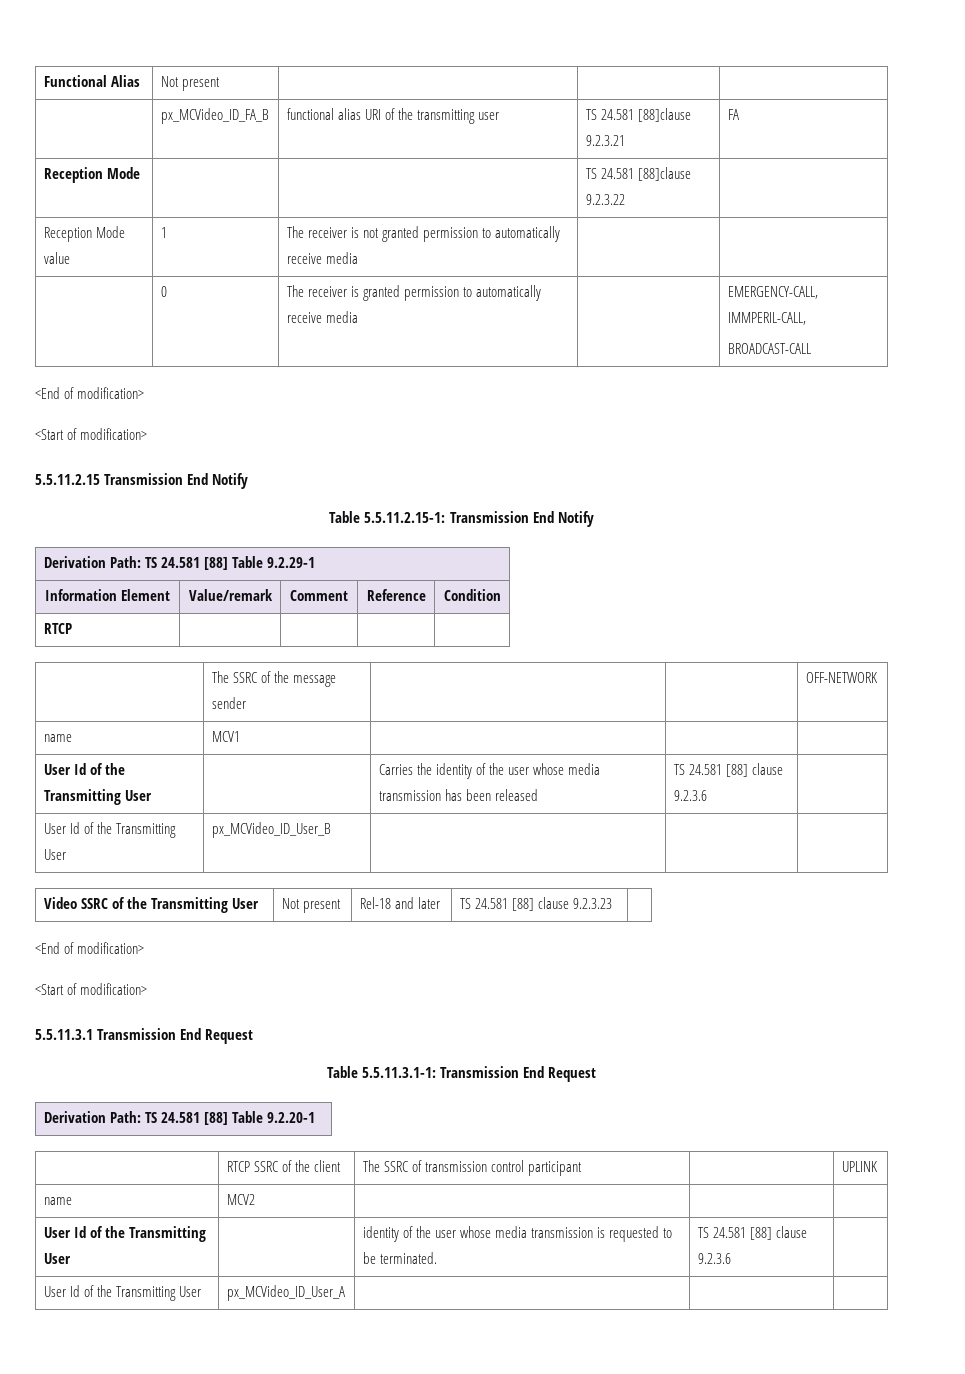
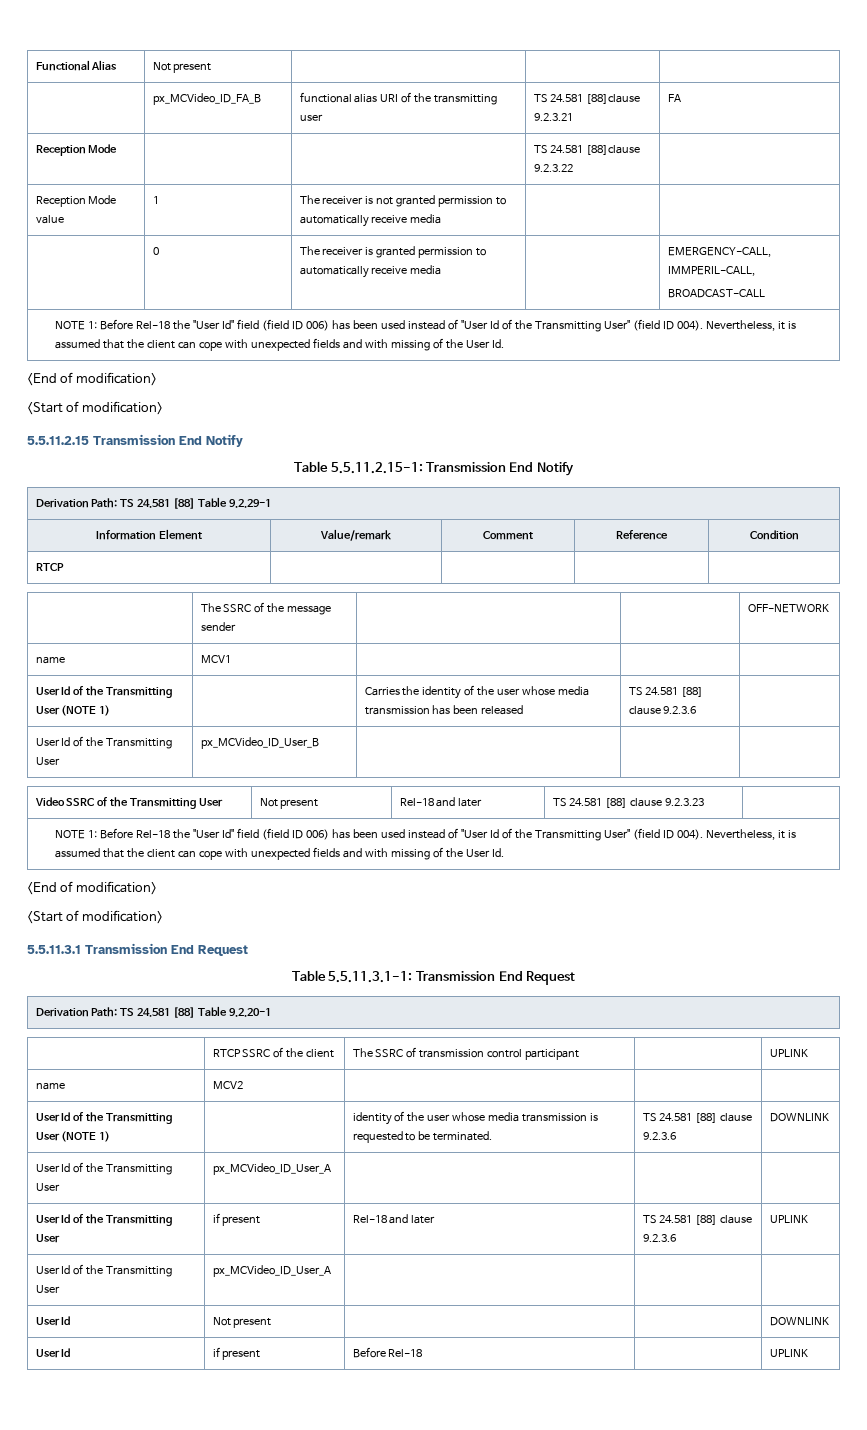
  | 0 | The receiver is granted permission to automatically receive media | | EMERGENCY-CALL, IMMPERIL-CALL,
  BROADCAST-CALL
+ NOTE 1: Before Rel-18 the "User Id" field (field ID 006) has been used instead of "User Id of the Transmitting User" (field ID 004). Nevertheless, it is assumed that the client can cope with unexpected fields and with missing of the User Id.
- User Id of the Transmitting User | | Carries the identity of the user whose media transmission has been released | TS 24.581 [88] clause 9.2.3.6 |
+ User Id of the Transmitting User (NOTE 1) | | Carries the identity of the user whose media transmission has been released | TS 24.581 [88] clause 9.2.3.6 |
  Video SSRC of the Transmitting User | Not present | Rel-18 and later | TS 24.581 [88] clause 9.2.3.23 |
+ NOTE 1: Before Rel-18 the "User Id" field (field ID 006) has been used instead of "User Id of the Transmitting User" (field ID 004). Nevertheless, it is assumed that the client can cope with unexpected fields and with missing of the User Id.
- User Id of the Transmitting User | | identity of the user whose media transmission is requested to be terminated. | TS 24.581 [88] clause 9.2.3.6 |
+ User Id of the Transmitting User (NOTE 1) | | identity of the user whose media transmission is requested to be terminated. | TS 24.581 [88] clause 9.2.3.6 | DOWNLINK
  User Id of the Transmitting User | px_MCVideo_ID_User_A | | |
+ User Id of the Transmitting User | if present | Rel-18 and later | TS 24.581 [88] clause 9.2.3.6 | UPLINK
+ User Id of the Transmitting User | px_MCVideo_ID_User_A | | |
+ User Id | Not present | | | DOWNLINK
+ User Id | if present | Before Rel-18 | | UPLINK

